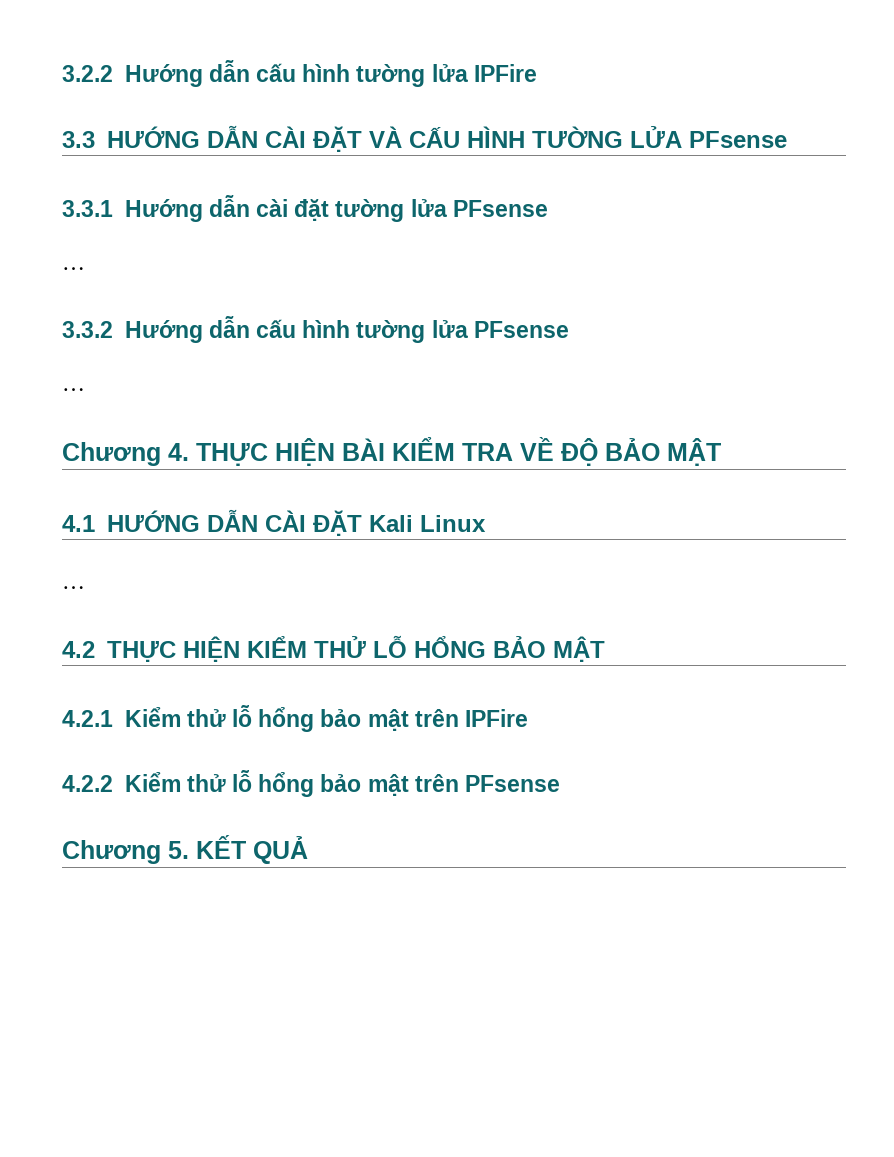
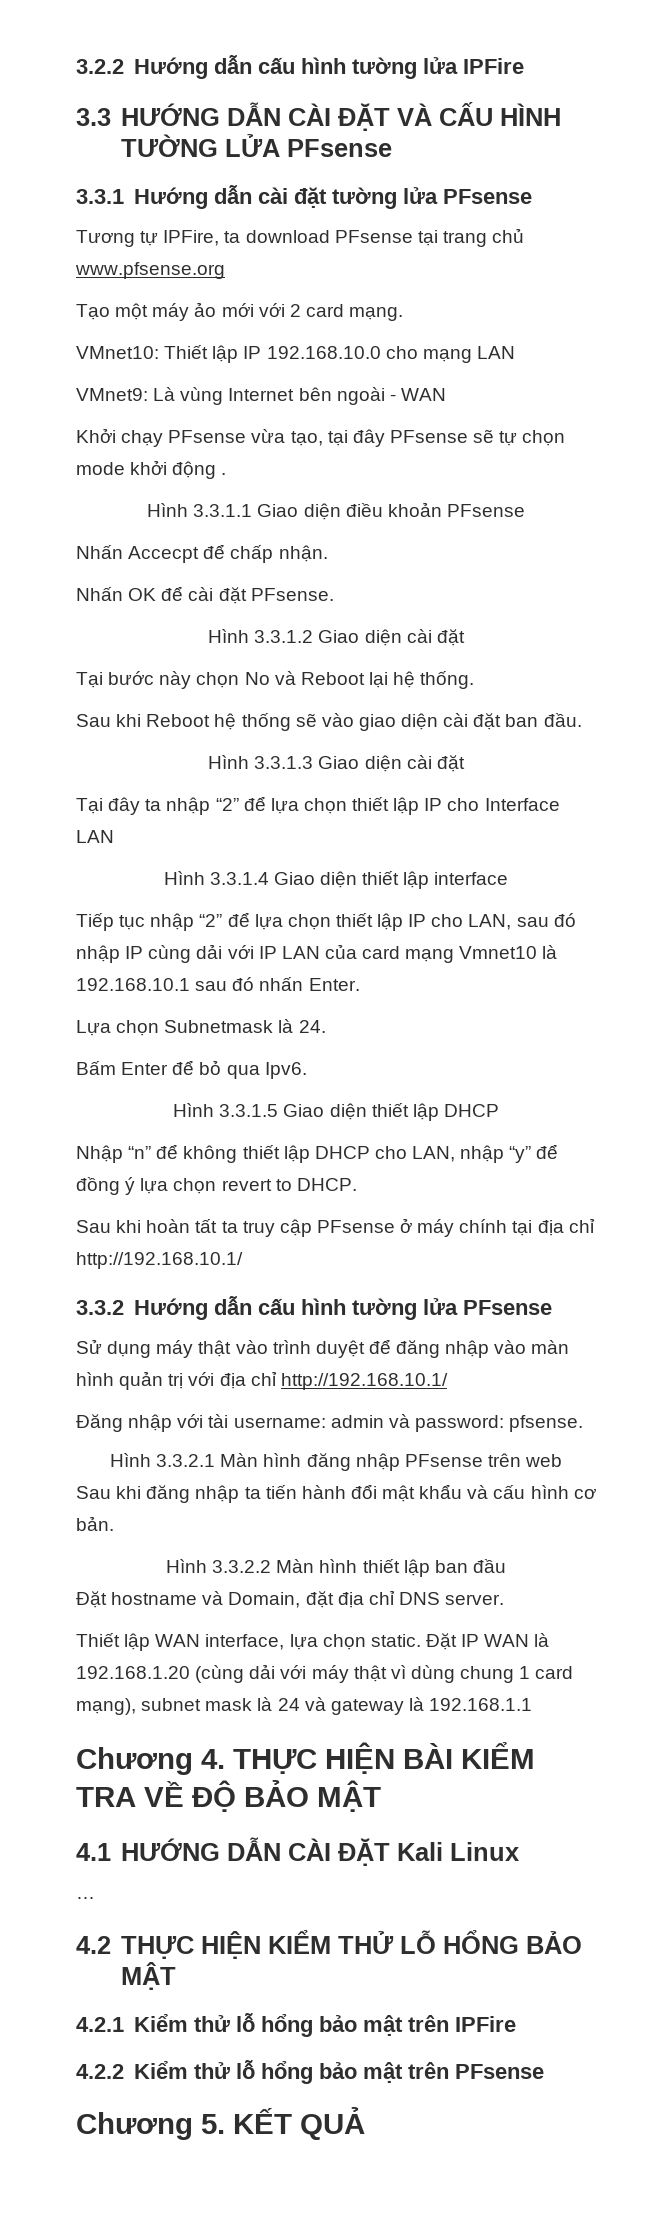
  3.3.1 Hướng dẫn cài đặt tường lửa PFsense
- …
+ Tương tự IPFire, ta download PFsense tại trang chủ www.pfsense.org
+ Tạo một máy ảo mới với 2 card mạng.
+ VMnet10: Thiết lập IP 192.168.10.0 cho mạng LAN
+ VMnet9: Là vùng Internet bên ngoài - WAN
+ Khởi chạy PFsense vừa tạo, tại đây PFsense sẽ tự chọn mode khởi động .
+ Hình 3.3.1.1 Giao diện điều khoản PFsense
+ Nhấn Accecpt để chấp nhận.
+ Nhấn OK để cài đặt PFsense.
+ Hình 3.3.1.2 Giao diện cài đặt
+ Tại bước này chọn No và Reboot lại hệ thống.
+ Sau khi Reboot hệ thống sẽ vào giao diện cài đặt ban đầu.
+ Hình 3.3.1.3 Giao diện cài đặt
+ Tại đây ta nhập “2” để lựa chọn thiết lập IP cho Interface LAN
+ Hình 3.3.1.4 Giao diện thiết lập interface
+ Tiếp tục nhập “2” để lựa chọn thiết lập IP cho LAN, sau đó nhập IP cùng dải với IP LAN của card mạng Vmnet10 là 192.168.10.1 sau đó nhấn Enter.
+ Lựa chọn Subnetmask là 24.
+ Bấm Enter để bỏ qua Ipv6.
+ Hình 3.3.1.5 Giao diện thiết lập DHCP
+ Nhập “n” để không thiết lập DHCP cho LAN, nhập “y” để đồng ý lựa chọn revert to DHCP.
+ Sau khi hoàn tất ta truy cập PFsense ở máy chính tại địa chỉ http://192.168.10.1/
  3.3.2 Hướng dẫn cấu hình tường lửa PFsense
- …
+ Sử dụng máy thật vào trình duyệt để đăng nhập vào màn hình quản trị với địa chỉ http://192.168.10.1/
+ Đăng nhập với tài username: admin và password: pfsense.
+ Hình 3.3.2.1 Màn hình đăng nhập PFsense trên web
+ Sau khi đăng nhập ta tiến hành đổi mật khẩu và cấu hình cơ bản.
+ Hình 3.3.2.2 Màn hình thiết lập ban đầu
+ Đặt hostname và Domain, đặt địa chỉ DNS server.
+ Thiết lập WAN interface, lựa chọn static. Đặt IP WAN là 192.168.1.20 (cùng dải với máy thật vì dùng chung 1 card mạng), subnet mask là 24 và gateway là 192.168.1.1

